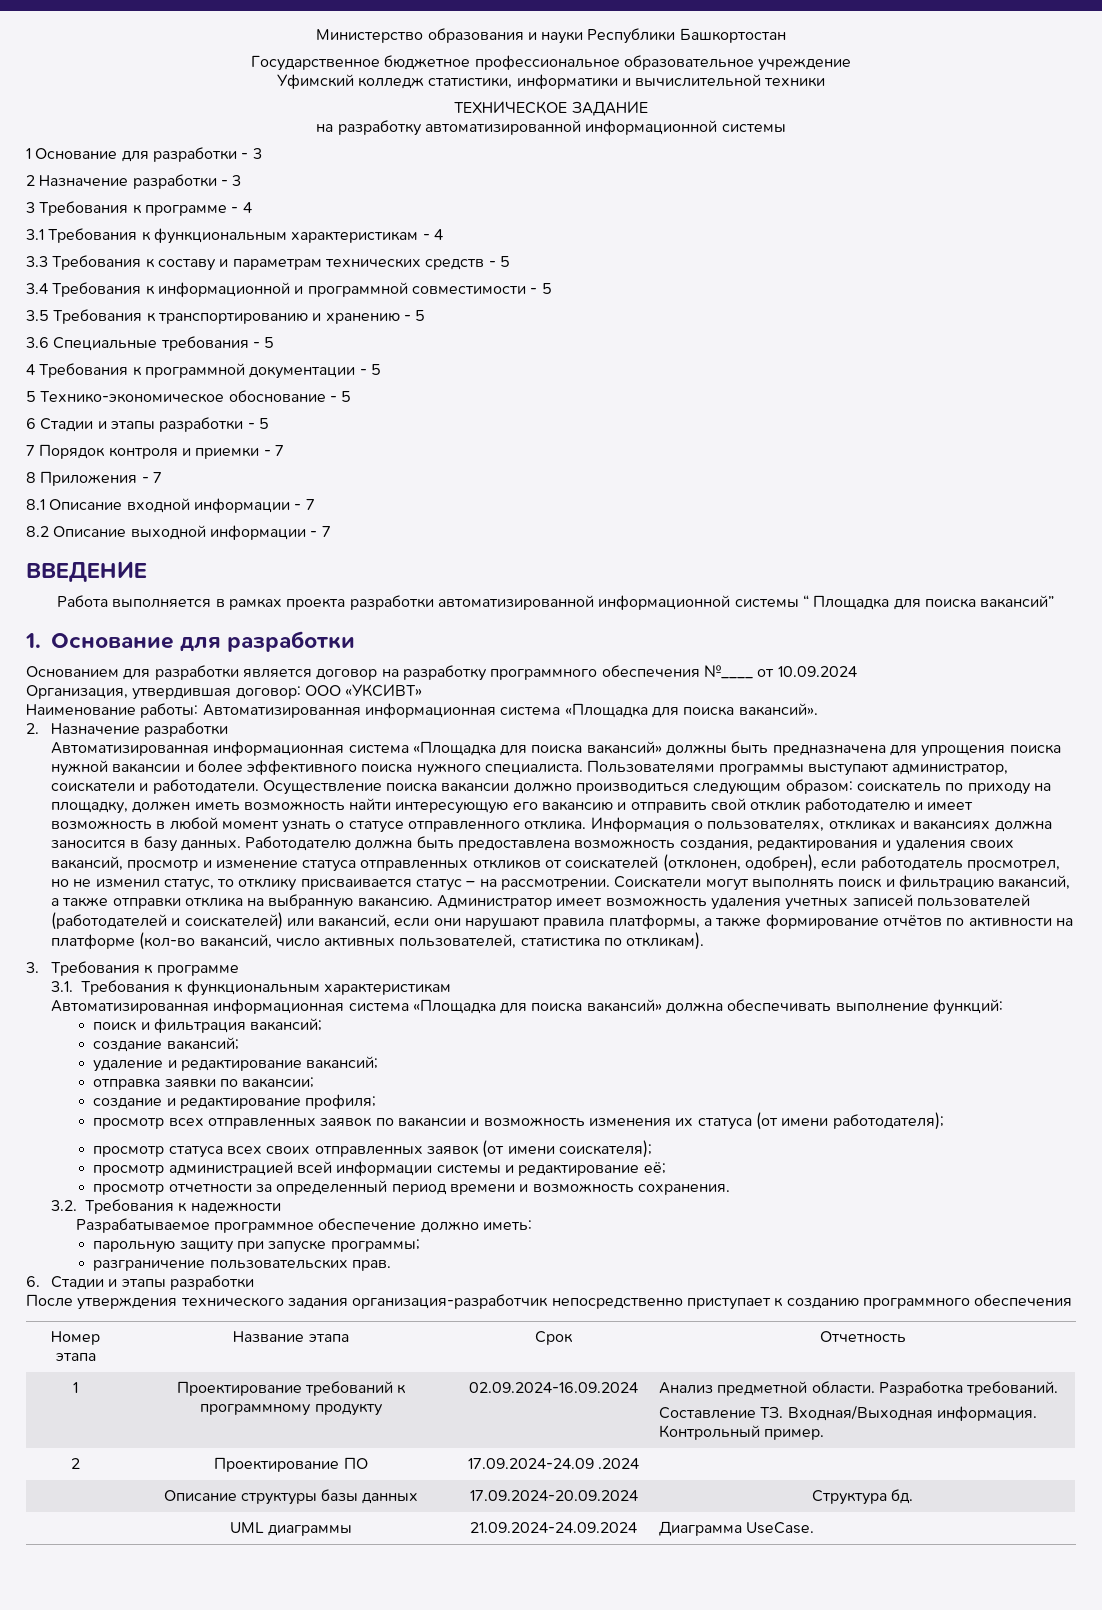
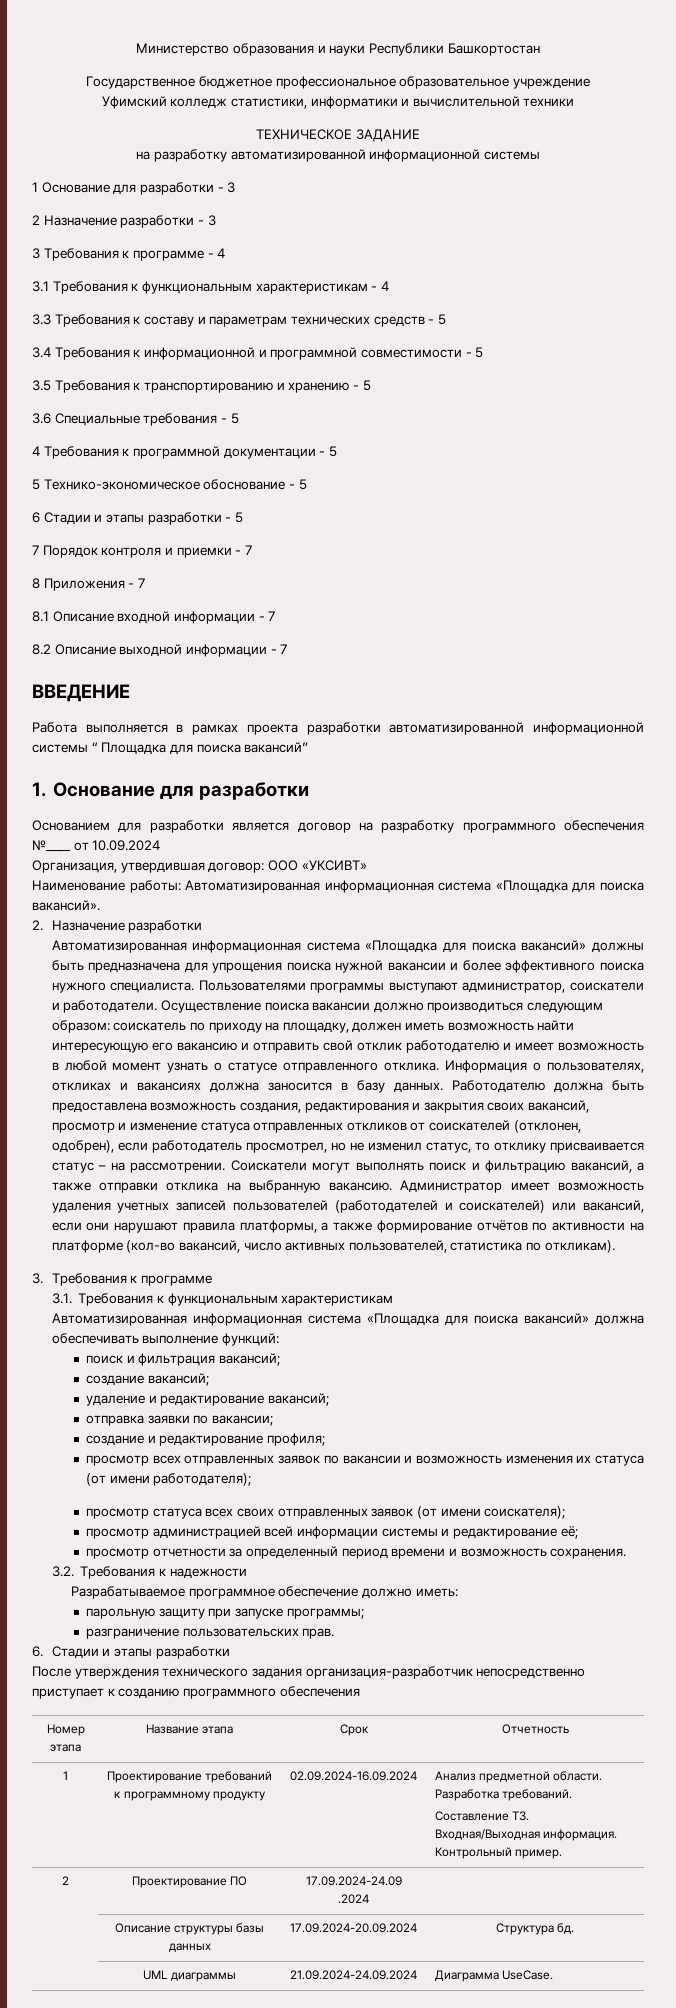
- Работодателю должна быть предоставлена возможность создания, редактирования и удаления своих вакансий, просмотр и изменение статуса отправленных откликов от соискателей (отклонен, одобрен), если работодатель просмотрел, но не изменил статус, то отклику присваивается статус – на рассмотрении.
+ Работодателю должна быть предоставлена возможность создания, редактирования и закрытия своих вакансий, просмотр и изменение статуса отправленных откликов от соискателей (отклонен, одобрен), если работодатель просмотрел, но не изменил статус, то отклику присваивается статус – на рассмотрении.

